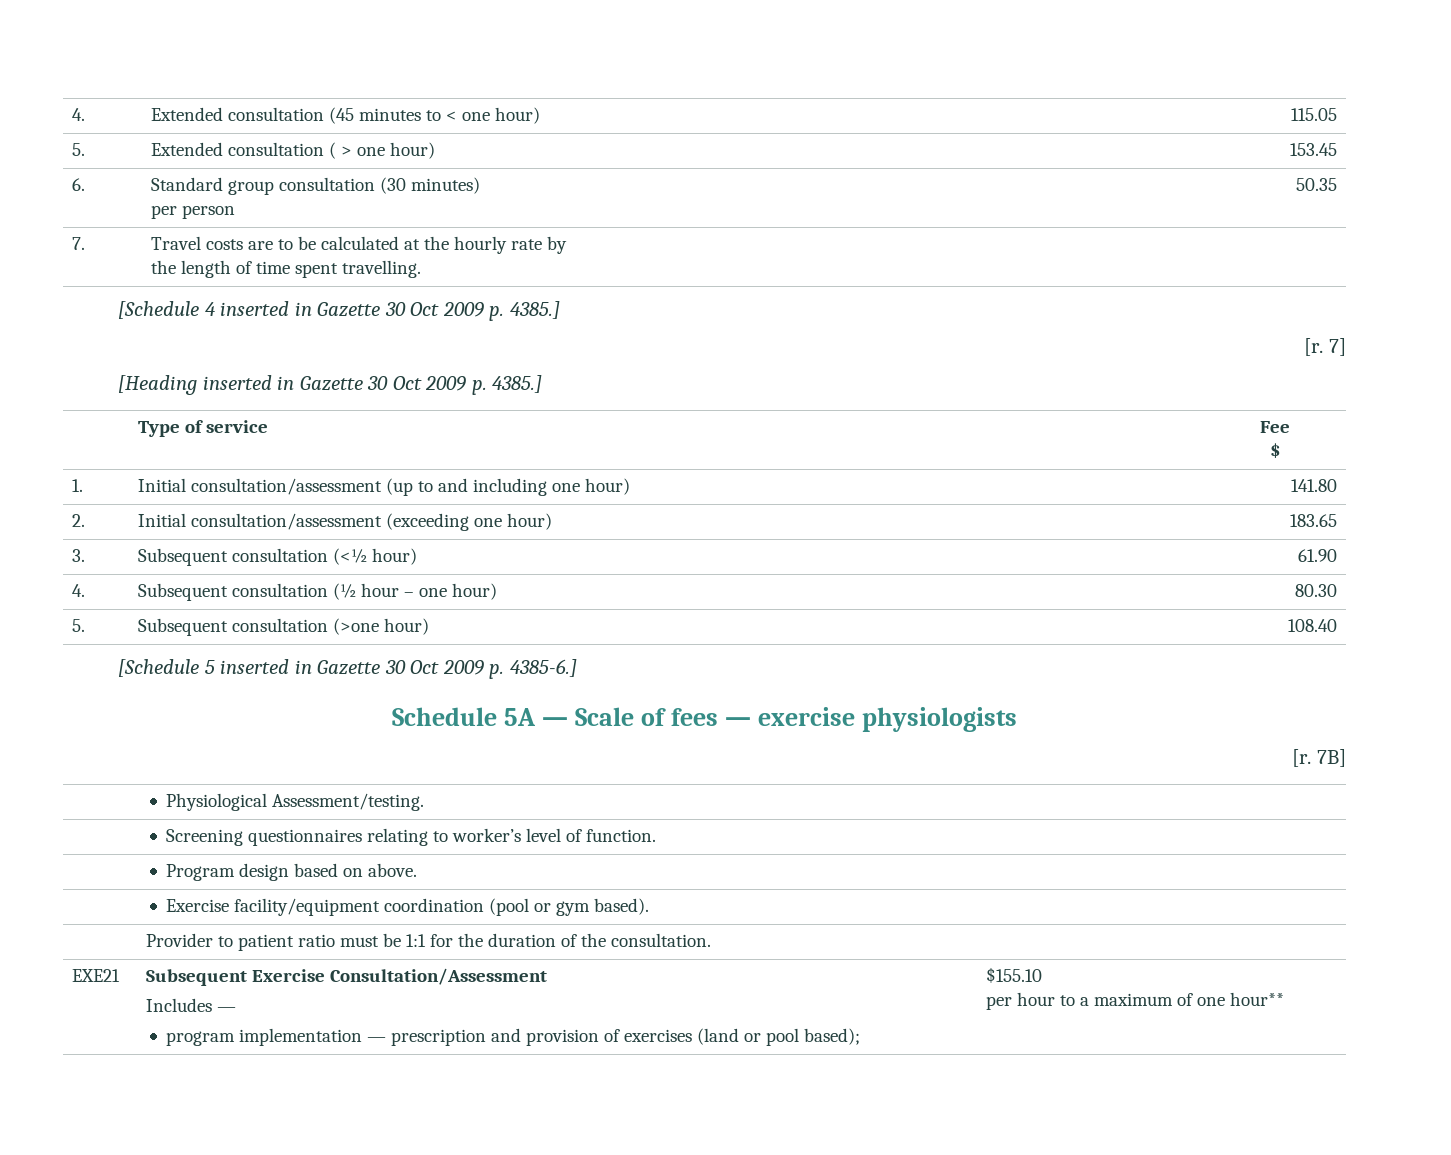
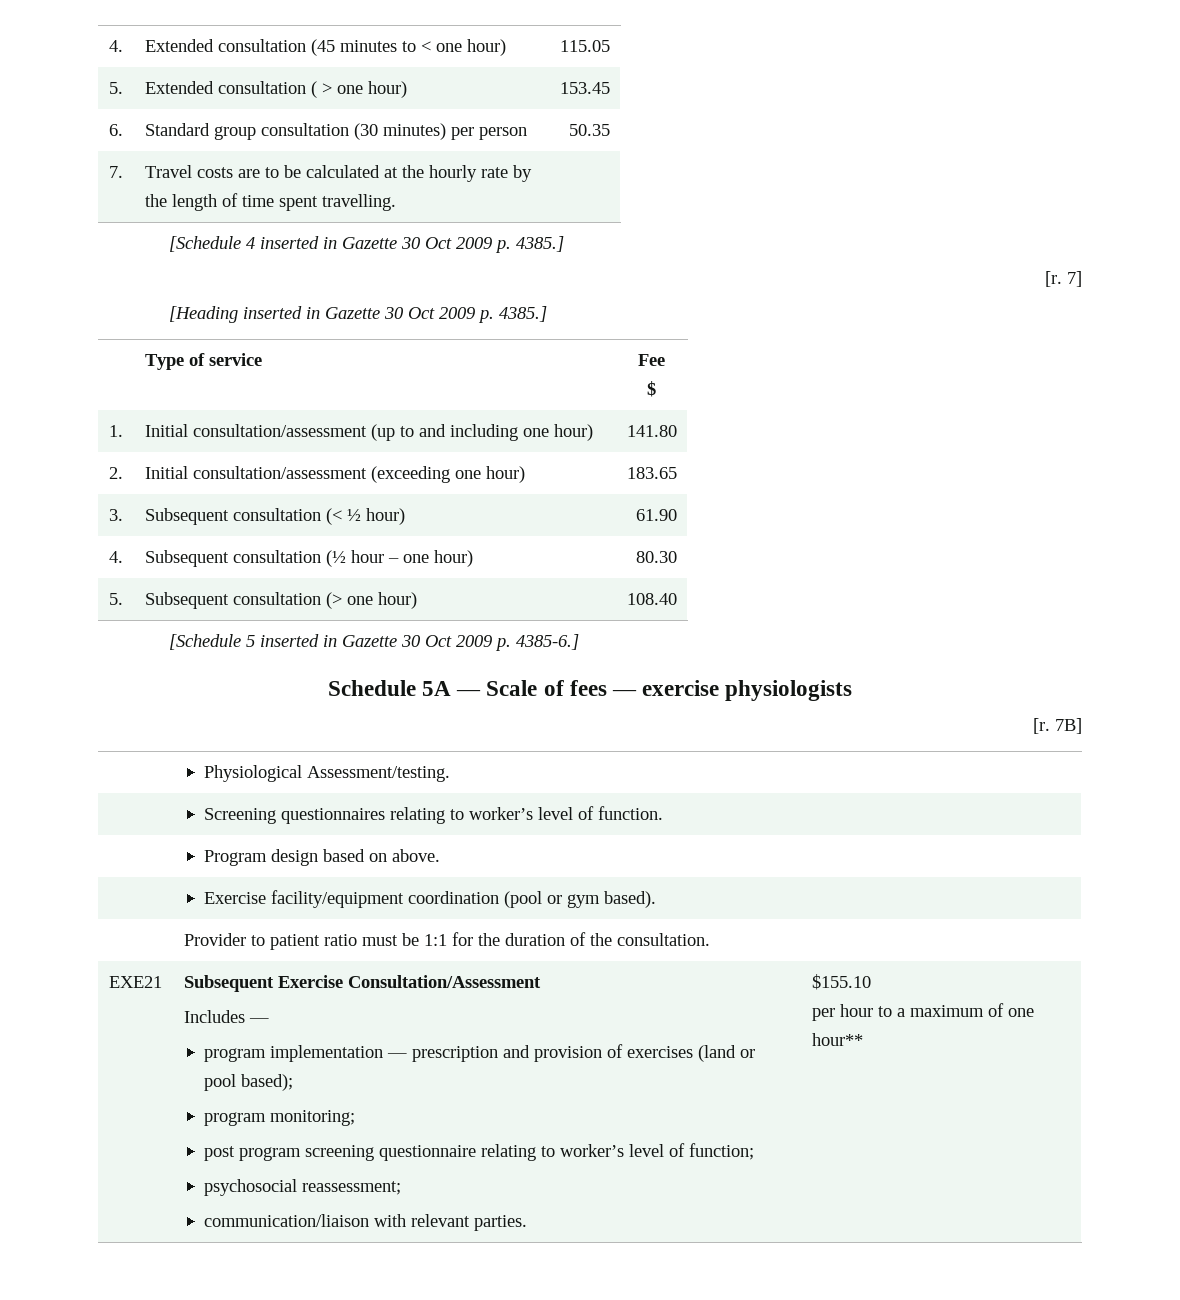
- 6. | Standard group consultation (30 minutes)
- per person | 50.35
+ 6. | Standard group consultation (30 minutes) per person | 50.35
- 3. | Subsequent consultation (<½ hour) | 61.90
+ 3. | Subsequent consultation (< ½ hour) | 61.90
- 5. | Subsequent consultation (>one hour) | 108.40
+ 5. | Subsequent consultation (> one hour) | 108.40
+ program monitoring;
+ post program screening questionnaire relating to worker’s level of function;
+ psychosocial reassessment;
+ communication/liaison with relevant parties.

